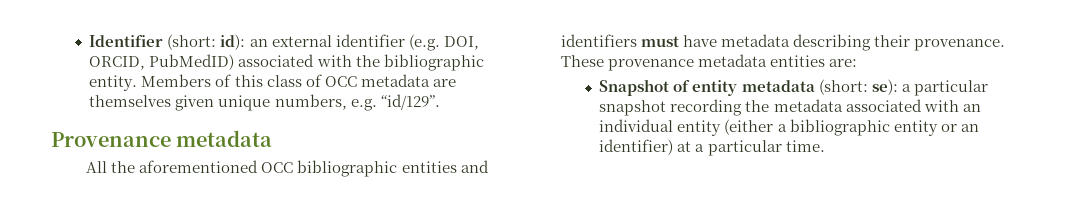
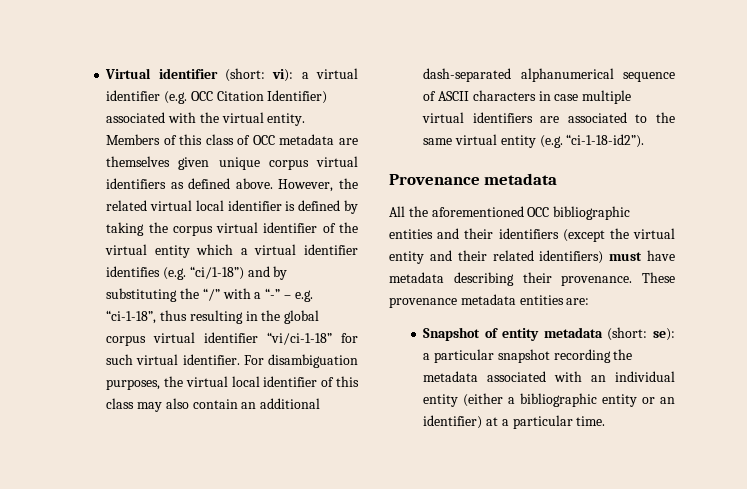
- Identifier (short: id): an external identifier (e.g. DOI, ORCID, PubMedID) associated with the bibliographic entity.
+ Virtual identifier (short: vi): a virtual identifier (e.g. OCC Citation Identifier) associated with the virtual entity.
- Members of this class of OCC metadata are themselves given unique numbers, e.g. “id/129”.
+ Members of this class of OCC metadata are themselves given unique corpus virtual identifiers as defined above. However, the related virtual local identifier is defined by taking the corpus virtual identifier of the virtual entity which a virtual identifier identifies (e.g. “ci/1-18”) and by substituting the “/” with a “-” – e.g. “ci-1-18”, thus resulting in the global corpus virtual identifier “vi/ci-1-18” for such virtual identifier. For disambiguation purposes, the virtual local identifier of this class may also contain an additional dash-separated alphanumerical sequence of ASCII characters in case multiple virtual identifiers are associated to the same virtual entity (e.g. “ci-1-18-id2”).
- All the aforementioned OCC bibliographic entities and identifiers must have metadata describing their provenance.
+ All the aforementioned OCC bibliographic entities and their identifiers (except the virtual entity and their related identifiers) must have metadata describing their provenance.

